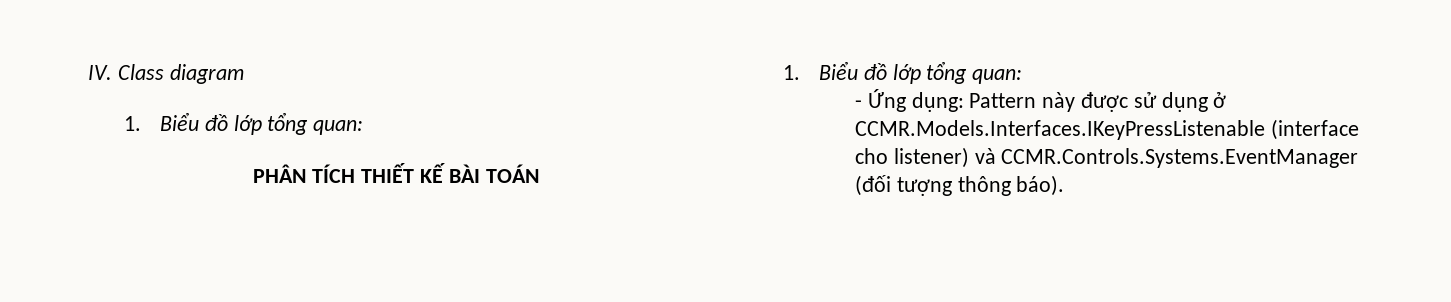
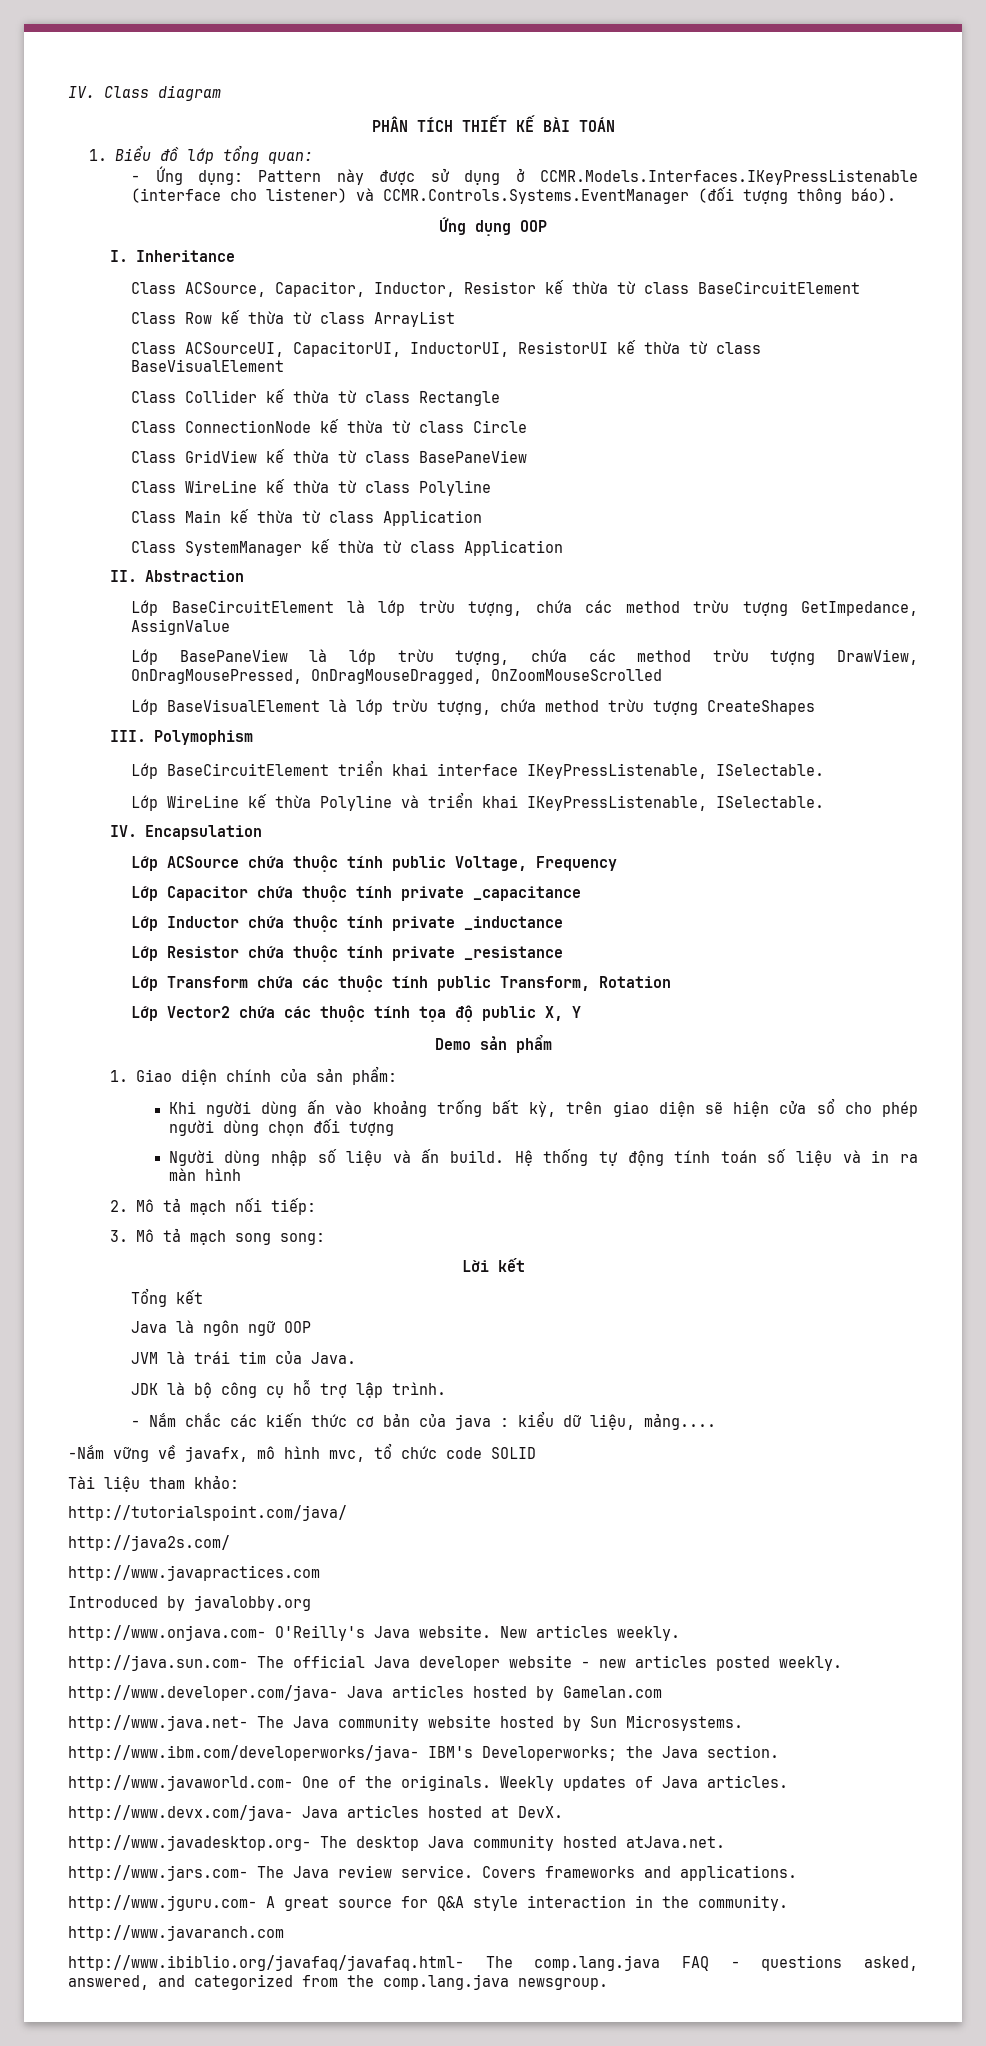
  IV. Class diagram
- 1. Biểu đồ lớp tổng quan:
+ Ứng dụng OOP
+ I. Inheritance
+ Class ACSource, Capacitor, Inductor, Resistor kế thừa từ class BaseCircuitElement
+ Class Row kế thừa từ class ArrayList
+ Class ACSourceUI, CapacitorUI, InductorUI, ResistorUI kế thừa từ class BaseVisualElement
+ Class Collider kế thừa từ class Rectangle
+ Class ConnectionNode kế thừa từ class Circle
+ Class GridView kế thừa từ class BasePaneView
+ Class WireLine kế thừa từ class Polyline
+ Class Main kế thừa từ class Application
+ Class SystemManager kế thừa từ class Application
+ II. Abstraction
+ Lớp BaseCircuitElement là lớp trừu tượng, chứa các method trừu tượng GetImpedance, AssignValue
+ Lớp BasePaneView là lớp trừu tượng, chứa các method trừu tượng DrawView, OnDragMousePressed, OnDragMouseDragged, OnZoomMouseScrolled
+ Lớp BaseVisualElement là lớp trừu tượng, chứa method trừu tượng CreateShapes
+ III. Polymophism
+ Lớp BaseCircuitElement triển khai interface IKeyPressListenable, ISelectable.
+ Lớp WireLine kế thừa Polyline và triển khai IKeyPressListenable, ISelectable.
+ IV. Encapsulation
+ Lớp ACSource chứa thuộc tính public Voltage, Frequency
+ Lớp Capacitor chứa thuộc tính private _capacitance
+ Lớp Inductor chứa thuộc tính private _inductance
+ Lớp Resistor chứa thuộc tính private _resistance
+ Lớp Transform chứa các thuộc tính public Transform, Rotation
+ Lớp Vector2 chứa các thuộc tính tọa độ public X, Y
+ Demo sản phẩm
+ 1. Giao diện chính của sản phẩm:
+ Khi người dùng ấn vào khoảng trống bất kỳ, trên giao diện sẽ hiện cửa sổ cho phép người dùng chọn đối tượng
+ Người dùng nhập số liệu và ấn build. Hệ thống tự động tính toán số liệu và in ra màn hình
+ 2. Mô tả mạch nối tiếp:
+ 3. Mô tả mạch song song:
+ Lời kết
+ Tổng kết
+ Java là ngôn ngữ OOP
+ JVM là trái tim của Java.
+ JDK là bộ công cụ hỗ trợ lập trình.
+ - Nắm chắc các kiến thức cơ bản của java : kiểu dữ liệu, mảng....
+ -Nắm vững về javafx, mô hình mvc, tổ chức code SOLID
+ Tài liệu tham khảo:
+ http://tutorialspoint.com/java/
+ http://java2s.com/
+ http://www.javapractices.com
+ Introduced by javalobby.org
+ http://www.onjava.com- O'Reilly's Java website. New articles weekly.
+ http://java.sun.com- The official Java developer website - new articles posted weekly.
+ http://www.developer.com/java- Java articles hosted by Gamelan.com
+ http://www.java.net- The Java community website hosted by Sun Microsystems.
+ http://www.ibm.com/developerworks/java- IBM's Developerworks; the Java section.
+ http://www.javaworld.com- One of the originals. Weekly updates of Java articles.
+ http://www.devx.com/java- Java articles hosted at DevX.
+ http://www.javadesktop.org- The desktop Java community hosted atJava.net.
+ http://www.jars.com- The Java review service. Covers frameworks and applications.
+ http://www.jguru.com- A great source for Q&A style interaction in the community.
+ http://www.javaranch.com
+ http://www.ibiblio.org/javafaq/javafaq.html- The comp.lang.java FAQ - questions asked, answered, and categorized from the comp.lang.java newsgroup.

